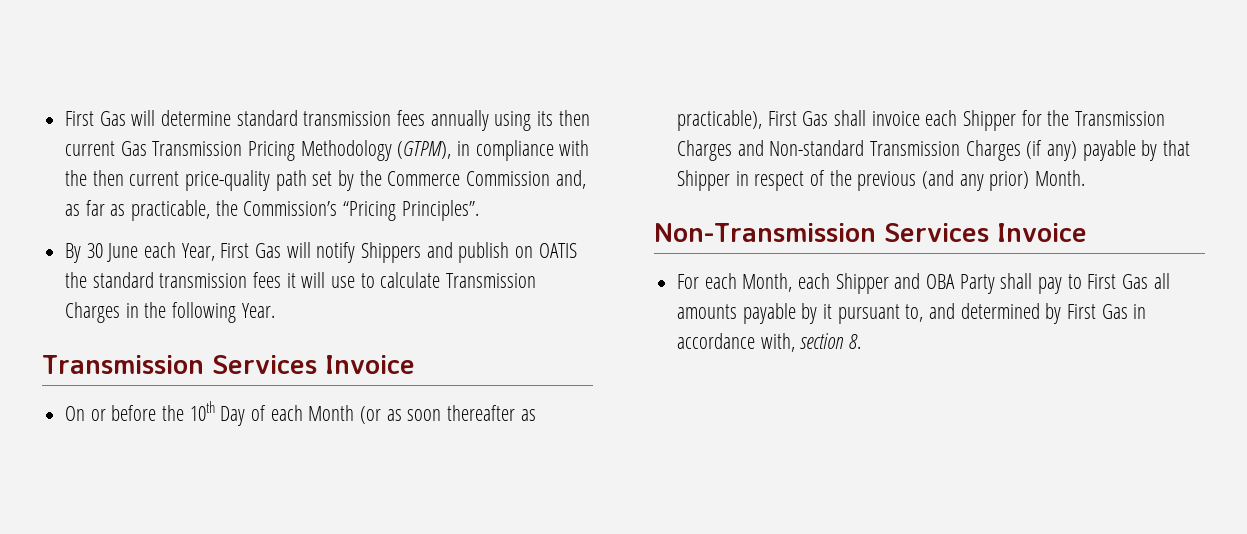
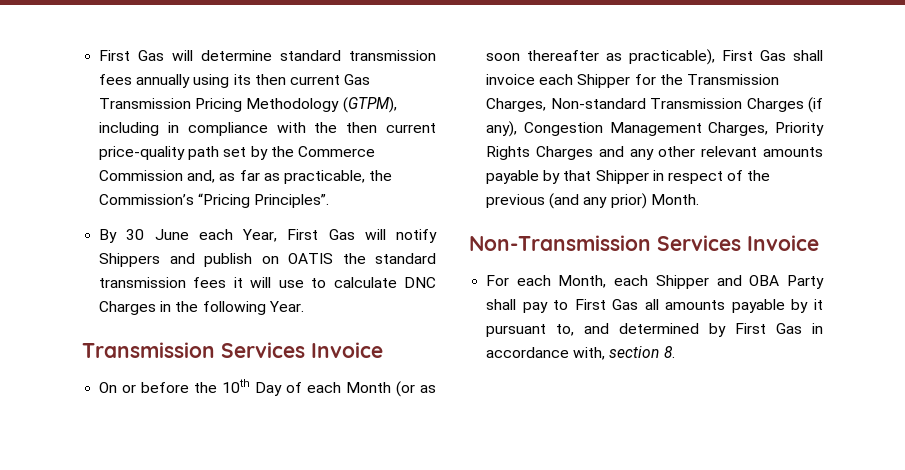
- First Gas will determine standard transmission fees annually using its then current Gas Transmission Pricing Methodology (GTPM), in compliance with the then current price-quality path set by the Commerce Commission and, as far as practicable, the Commission’s “Pricing Principles”.
+ First Gas will determine standard transmission fees annually using its then current Gas Transmission Pricing Methodology (GTPM), including in compliance with the then current price-quality path set by the Commerce Commission and, as far as practicable, the Commission’s “Pricing Principles”.
- By 30 June each Year, First Gas will notify Shippers and publish on OATIS the standard transmission fees it will use to calculate Transmission Charges in the following Year.
+ By 30 June each Year, First Gas will notify Shippers and publish on OATIS the standard transmission fees it will use to calculate DNC Charges in the following Year.
- On or before the 10th Day of each Month (or as soon thereafter as practicable), First Gas shall invoice each Shipper for the Transmission Charges and Non-standard Transmission Charges (if any) payable by that Shipper in respect of the previous (and any prior) Month.
+ On or before the 10th Day of each Month (or as soon thereafter as practicable), First Gas shall invoice each Shipper for the Transmission Charges, Non-standard Transmission Charges (if any), Congestion Management Charges, Priority Rights Charges and any other relevant amounts payable by that Shipper in respect of the previous (and any prior) Month.

